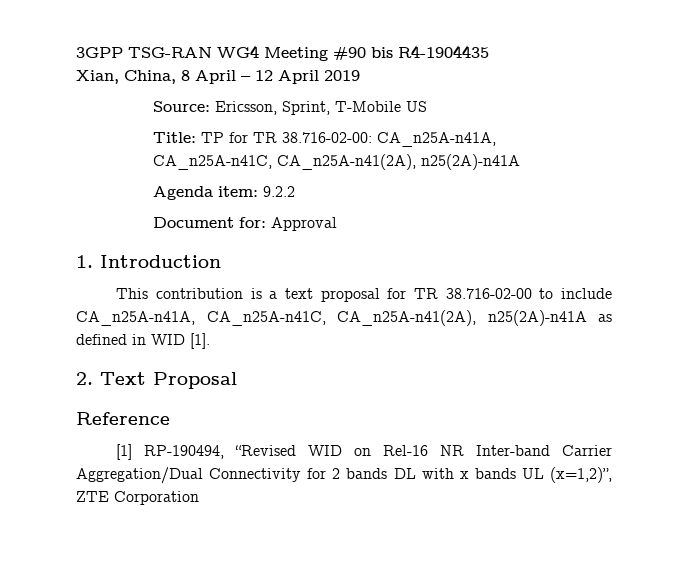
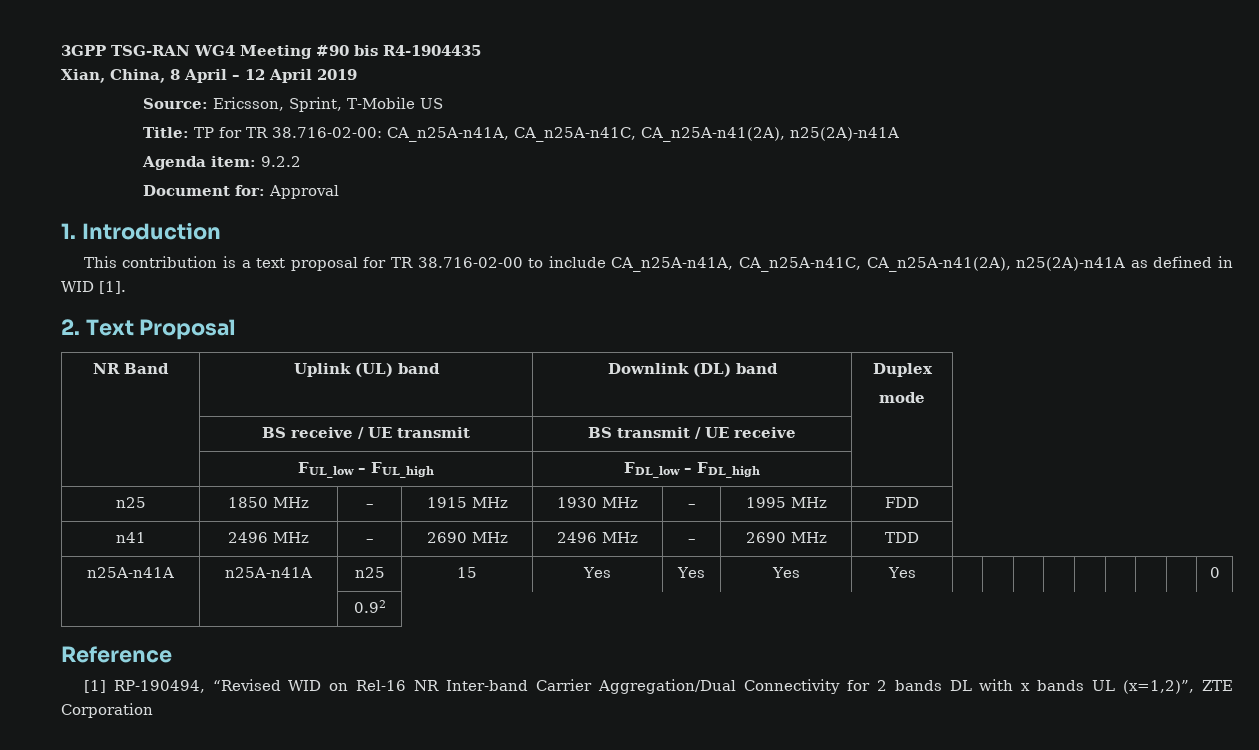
+ NR Band | Uplink (UL) band | Downlink (DL) band | Duplex
+ mode
+ | BS receive / UE transmit | BS transmit / UE receive |
+ | FUL_low – FUL_high | FDL_low – FDL_high |
+ n25 | 1850 MHz | – | 1915 MHz | 1930 MHz | – | 1995 MHz | FDD
+ n41 | 2496 MHz | – | 2690 MHz | 2496 MHz | – | 2690 MHz | TDD
+ n25A-n41A | n25A-n41A | n25 | 15 | Yes | Yes | Yes | Yes | | | | | | | | | 0
+ | | 0.92

